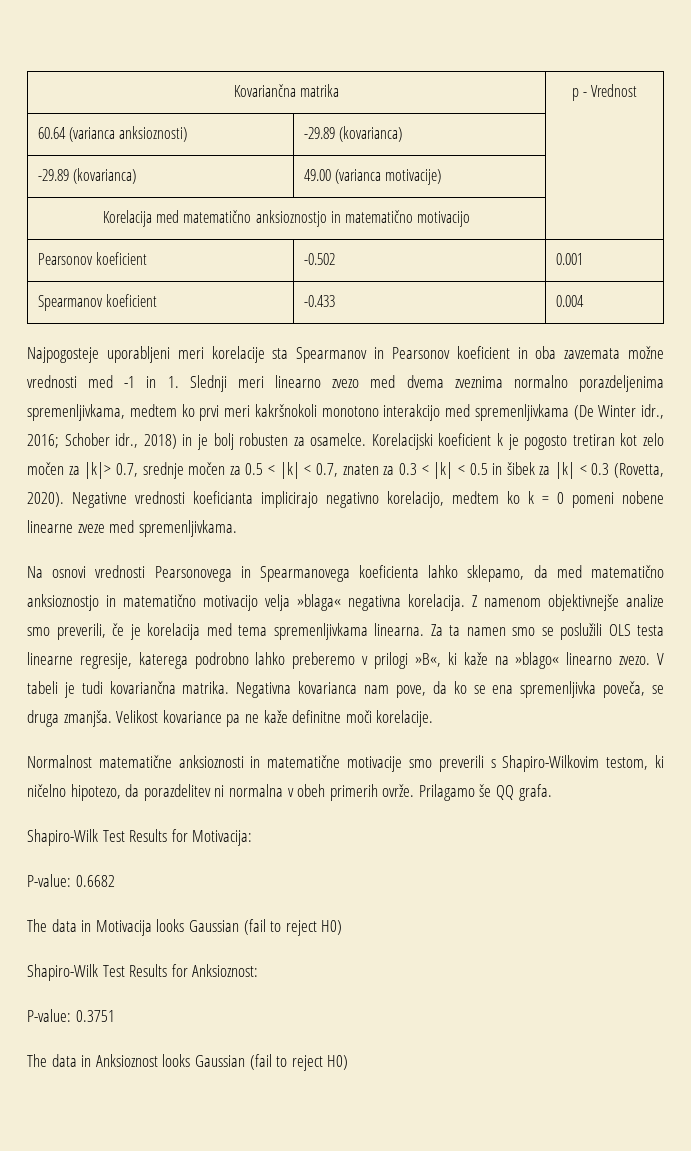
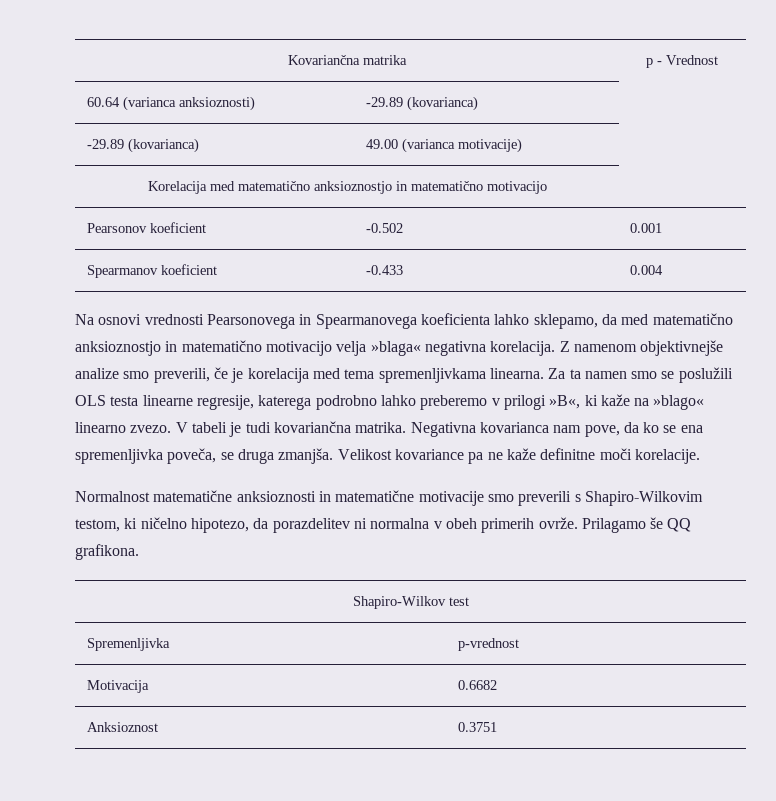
- Najpogosteje uporabljeni meri korelacije sta Spearmanov in Pearsonov koeficient in oba zavzemata možne vrednosti med -1 in 1. Slednji meri linearno zvezo med dvema zveznima normalno porazdeljenima spremenljivkama, medtem ko prvi meri kakršnokoli monotono interakcijo med spremenljivkama (De Winter idr., 2016; Schober idr., 2018) in je bolj robusten za osamelce. Korelacijski koeficient k je pogosto tretiran kot zelo močen za |k|> 0.7, srednje močen za 0.5 < |k| < 0.7, znaten za 0.3 < |k| < 0.5 in šibek za |k| < 0.3 (Rovetta, 2020). Negativne vrednosti koeficianta implicirajo negativno korelacijo, medtem ko k = 0 pomeni nobene linearne zveze med spremenljivkama.
- Prilagamo še QQ grafa.
- Shapiro-Wilk Test Results for Motivacija:
- P-value: 0.6682
- The data in Motivacija looks Gaussian (fail to reject H0)
- Shapiro-Wilk Test Results for Anksioznost:
- P-value: 0.3751
- The data in Anksioznost looks Gaussian (fail to reject H0)
+ Prilagamo še QQ grafikona.
+ Shapiro-Wilkov test
+ Spremenljivka | p-vrednost
+ Motivacija | 0.6682
+ Anksioznost | 0.3751

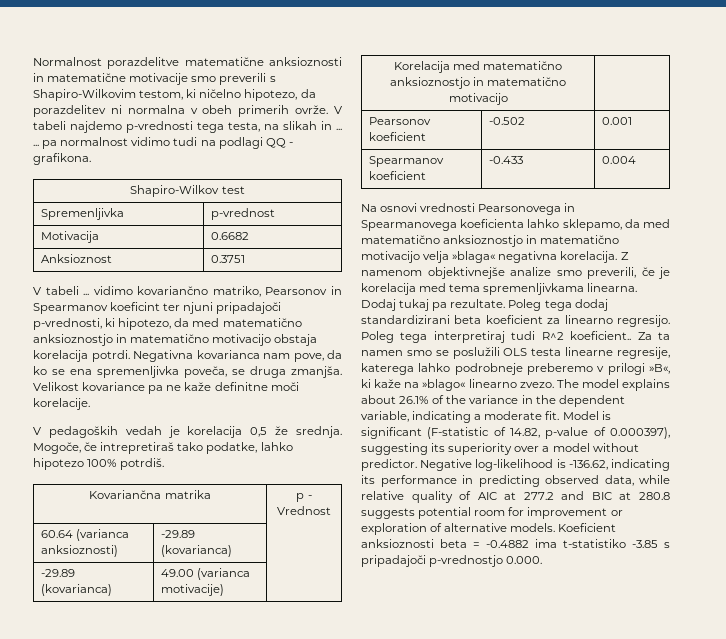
+ Normalnost porazdelitve matematične anksioznosti in matematične motivacije smo preverili s Shapiro-Wilkovim testom, ki ničelno hipotezo, da porazdelitev ni normalna v obeh primerih ovrže. V tabeli najdemo p-vrednosti tega testa, na slikah in ... ... pa normalnost vidimo tudi na podlagi QQ - grafikona.
+ Shapiro-Wilkov test
+ Spremenljivka | p-vrednost
+ Motivacija | 0.6682
+ Anksioznost | 0.3751
+ V tabeli ... vidimo kovariančno matriko, Pearsonov in Spearmanov koeficint ter njuni pripadajoči p-vrednosti, ki hipotezo, da med matematično anksioznostjo in matematično motivacijo obstaja korelacija potrdi. Negativna kovarianca nam pove, da ko se ena spremenljivka poveča, se druga zmanjša. Velikost kovariance pa ne kaže definitne moči korelacije.
+ V pedagoških vedah je korelacija 0,5 že srednja. Mogoče, če intrepretiraš tako podatke, lahko hipotezo 100% potrdiš.
+ Dodaj tukaj pa rezultate. Poleg tega dodaj standardizirani beta koeficient za linearno regresijo. Poleg tega interpretiraj tudi R^2 koeficient..
- Za ta namen smo se poslužili OLS testa linearne regresije, katerega podrobno lahko preberemo v prilogi »B«, ki kaže na »blago« linearno zvezo.
+ Za ta namen smo se poslužili OLS testa linearne regresije, katerega lahko podrobneje preberemo v prilogi »B«, ki kaže na »blago« linearno zvezo.
- V tabeli je tudi kovariančna matrika. Negativna kovarianca nam pove, da ko se ena spremenljivka poveča, se druga zmanjša. Velikost kovariance pa ne kaže definitne moči korelacije.
- Normalnost matematične anksioznosti in matematične motivacije smo preverili s Shapiro-Wilkovim testom, ki ničelno hipotezo, da porazdelitev ni normalna v obeh primerih ovrže. Prilagamo še QQ grafikona.
- Shapiro-Wilkov test
- Spremenljivka | p-vrednost
- Motivacija | 0.6682
- Anksioznost | 0.3751
+ The model explains about 26.1% of the variance in the dependent variable, indicating a moderate fit. Model is significant (F-statistic of 14.82, p-value of 0.000397), suggesting its superiority over a model without predictor. Negative log-likelihood is -136.62, indicating its performance in predicting observed data, while relative quality of AIC at 277.2 and BIC at 280.8 suggests potential room for improvement or exploration of alternative models. Koeficient anksioznosti beta = -0.4882 ima t-statistiko -3.85 s pripadajoči p-vrednostjo 0.000.

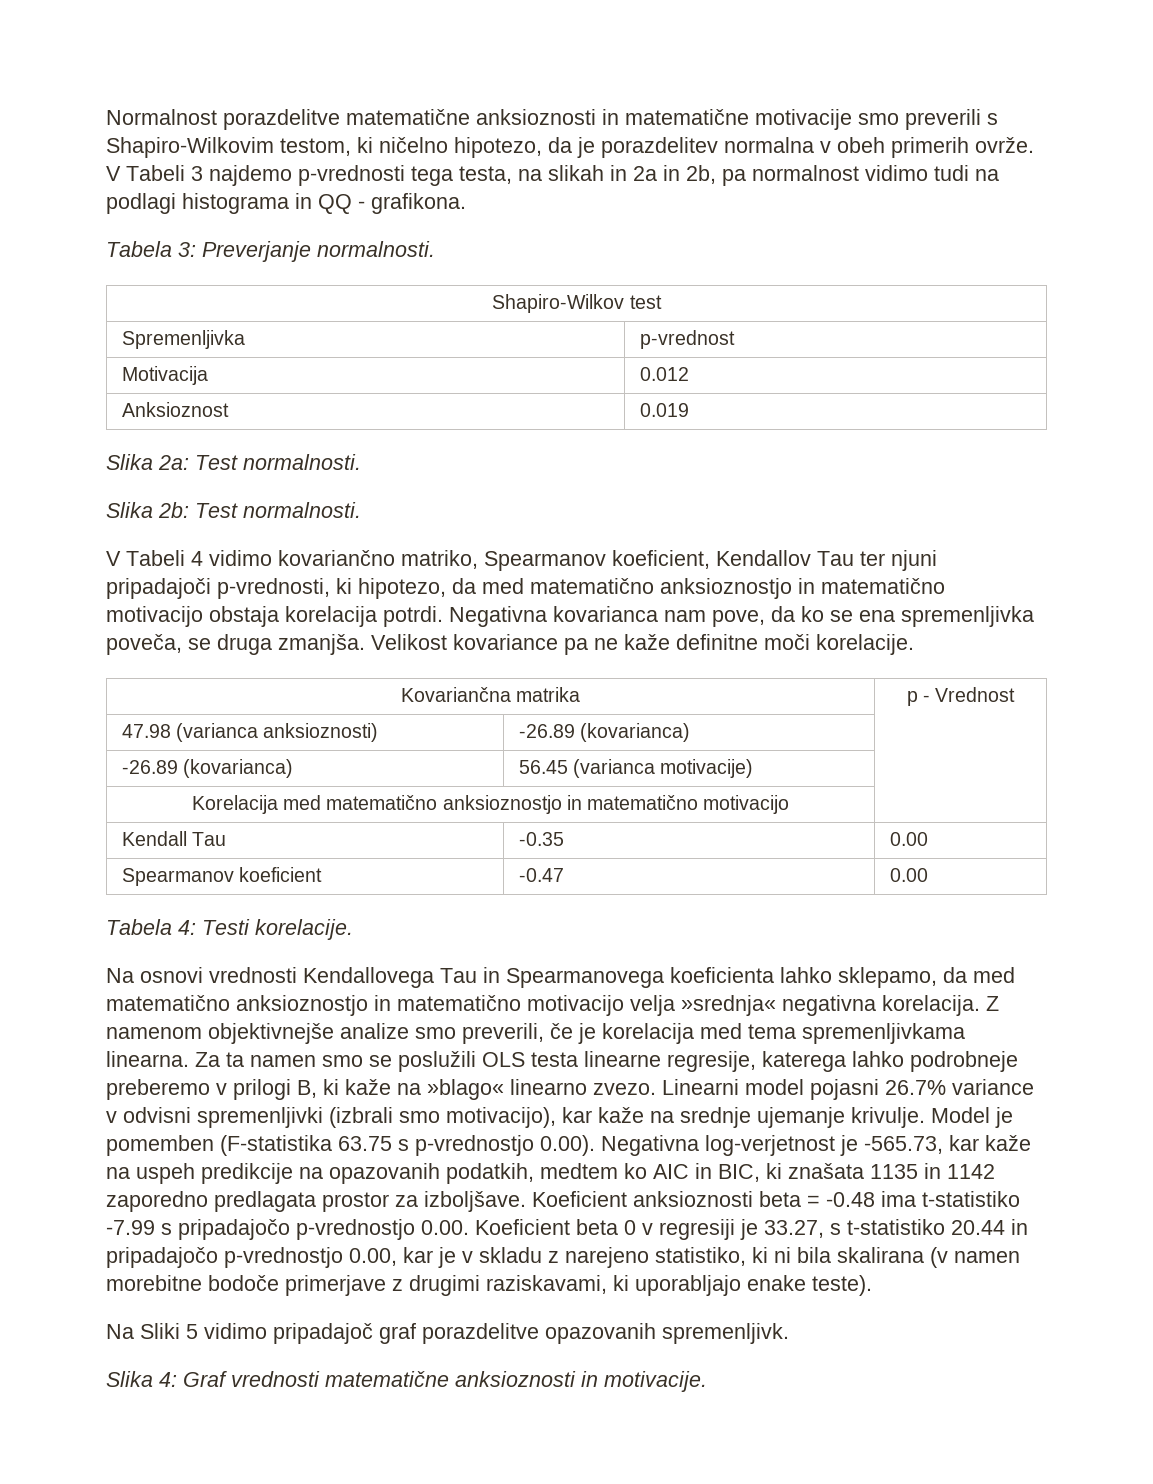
- Normalnost porazdelitve matematične anksioznosti in matematične motivacije smo preverili s Shapiro-Wilkovim testom, ki ničelno hipotezo, da porazdelitev ni normalna v obeh primerih ovrže.
+ Normalnost porazdelitve matematične anksioznosti in matematične motivacije smo preverili s Shapiro-Wilkovim testom, ki ničelno hipotezo, da je porazdelitev normalna v obeh primerih ovrže.
- V tabeli najdemo p-vrednosti tega testa, na slikah in ... ... pa normalnost vidimo tudi na podlagi QQ - grafikona.
+ V Tabeli 3 najdemo p-vrednosti tega testa, na slikah in 2a in 2b, pa normalnost vidimo tudi na podlagi histograma in QQ - grafikona.
+ Tabela 3: Preverjanje normalnosti.
- Motivacija | 0.6682
+ Motivacija | 0.012
- Anksioznost | 0.3751
- V tabeli ... vidimo kovariančno matriko, Pearsonov in Spearmanov koeficint ter njuni pripadajoči p-vrednosti, ki hipotezo, da med matematično anksioznostjo in matematično motivacijo obstaja korelacija potrdi.
+ Anksioznost | 0.019
+ Slika 2a: Test normalnosti.
+ Slika 2b: Test normalnosti.
+ V Tabeli 4 vidimo kovariančno matriko, Spearmanov koeficient, Kendallov Tau ter njuni pripadajoči p-vrednosti, ki hipotezo, da med matematično anksioznostjo in matematično motivacijo obstaja korelacija potrdi.
- V pedagoških vedah je korelacija 0,5 že srednja. Mogoče, če intrepretiraš tako podatke, lahko hipotezo 100% potrdiš.
- 60.64 (varianca anksioznosti) | -29.89 (kovarianca) |
+ 47.98 (varianca anksioznosti) | -26.89 (kovarianca) |
- -29.89 (kovarianca) | 49.00 (varianca motivacije) |
+ -26.89 (kovarianca) | 56.45 (varianca motivacije) |
- Pearsonov koeficient | -0.502 | 0.001
- Spearmanov koeficient | -0.433 | 0.004
+ Kendall Tau | -0.35 | 0.00
+ Spearmanov koeficient | -0.47 | 0.00
+ Tabela 4: Testi korelacije.
- Na osnovi vrednosti Pearsonovega in Spearmanovega koeficienta lahko sklepamo, da med matematično anksioznostjo in matematično motivacijo velja »blaga« negativna korelacija.
+ Na osnovi vrednosti Kendallovega Tau in Spearmanovega koeficienta lahko sklepamo, da med matematično anksioznostjo in matematično motivacijo velja »srednja« negativna korelacija.
- Dodaj tukaj pa rezultate. Poleg tega dodaj standardizirani beta koeficient za linearno regresijo. Poleg tega interpretiraj tudi R^2 koeficient..
- Za ta namen smo se poslužili OLS testa linearne regresije, katerega lahko podrobneje preberemo v prilogi »B«, ki kaže na »blago« linearno zvezo.
+ Za ta namen smo se poslužili OLS testa linearne regresije, katerega lahko podrobneje preberemo v prilogi B, ki kaže na »blago« linearno zvezo.
- The model explains about 26.1% of the variance in the dependent variable, indicating a moderate fit. Model is significant (F-statistic of 14.82, p-value of 0.000397), suggesting its superiority over a model without predictor. Negative log-likelihood is -136.62, indicating its performance in predicting observed data, while relative quality of AIC at 277.2 and BIC at 280.8 suggests potential room for improvement or exploration of alternative models.
+ Linearni model pojasni 26.7% variance v odvisni spremenljivki (izbrali smo motivacijo), kar kaže na srednje ujemanje krivulje. Model je pomemben (F-statistika 63.75 s p-vrednostjo 0.00). Negativna log-verjetnost je -565.73, kar kaže na uspeh predikcije na opazovanih podatkih, medtem ko AIC in BIC, ki znašata 1135 in 1142 zaporedno predlagata prostor za izboljšave.
- Koeficient anksioznosti beta = -0.4882 ima t-statistiko -3.85 s pripadajoči p-vrednostjo 0.000.
+ Koeficient anksioznosti beta = -0.48 ima t-statistiko -7.99 s pripadajočo p-vrednostjo 0.00. Koeficient beta 0 v regresiji je 33.27, s t-statistiko 20.44 in pripadajočo p-vrednostjo 0.00, kar je v skladu z narejeno statistiko, ki ni bila skalirana (v namen morebitne bodoče primerjave z drugimi raziskavami, ki uporabljajo enake teste).
+ Na Sliki 5 vidimo pripadajoč graf porazdelitve opazovanih spremenljivk.
+ Slika 4: Graf vrednosti matematične anksioznosti in motivacije.

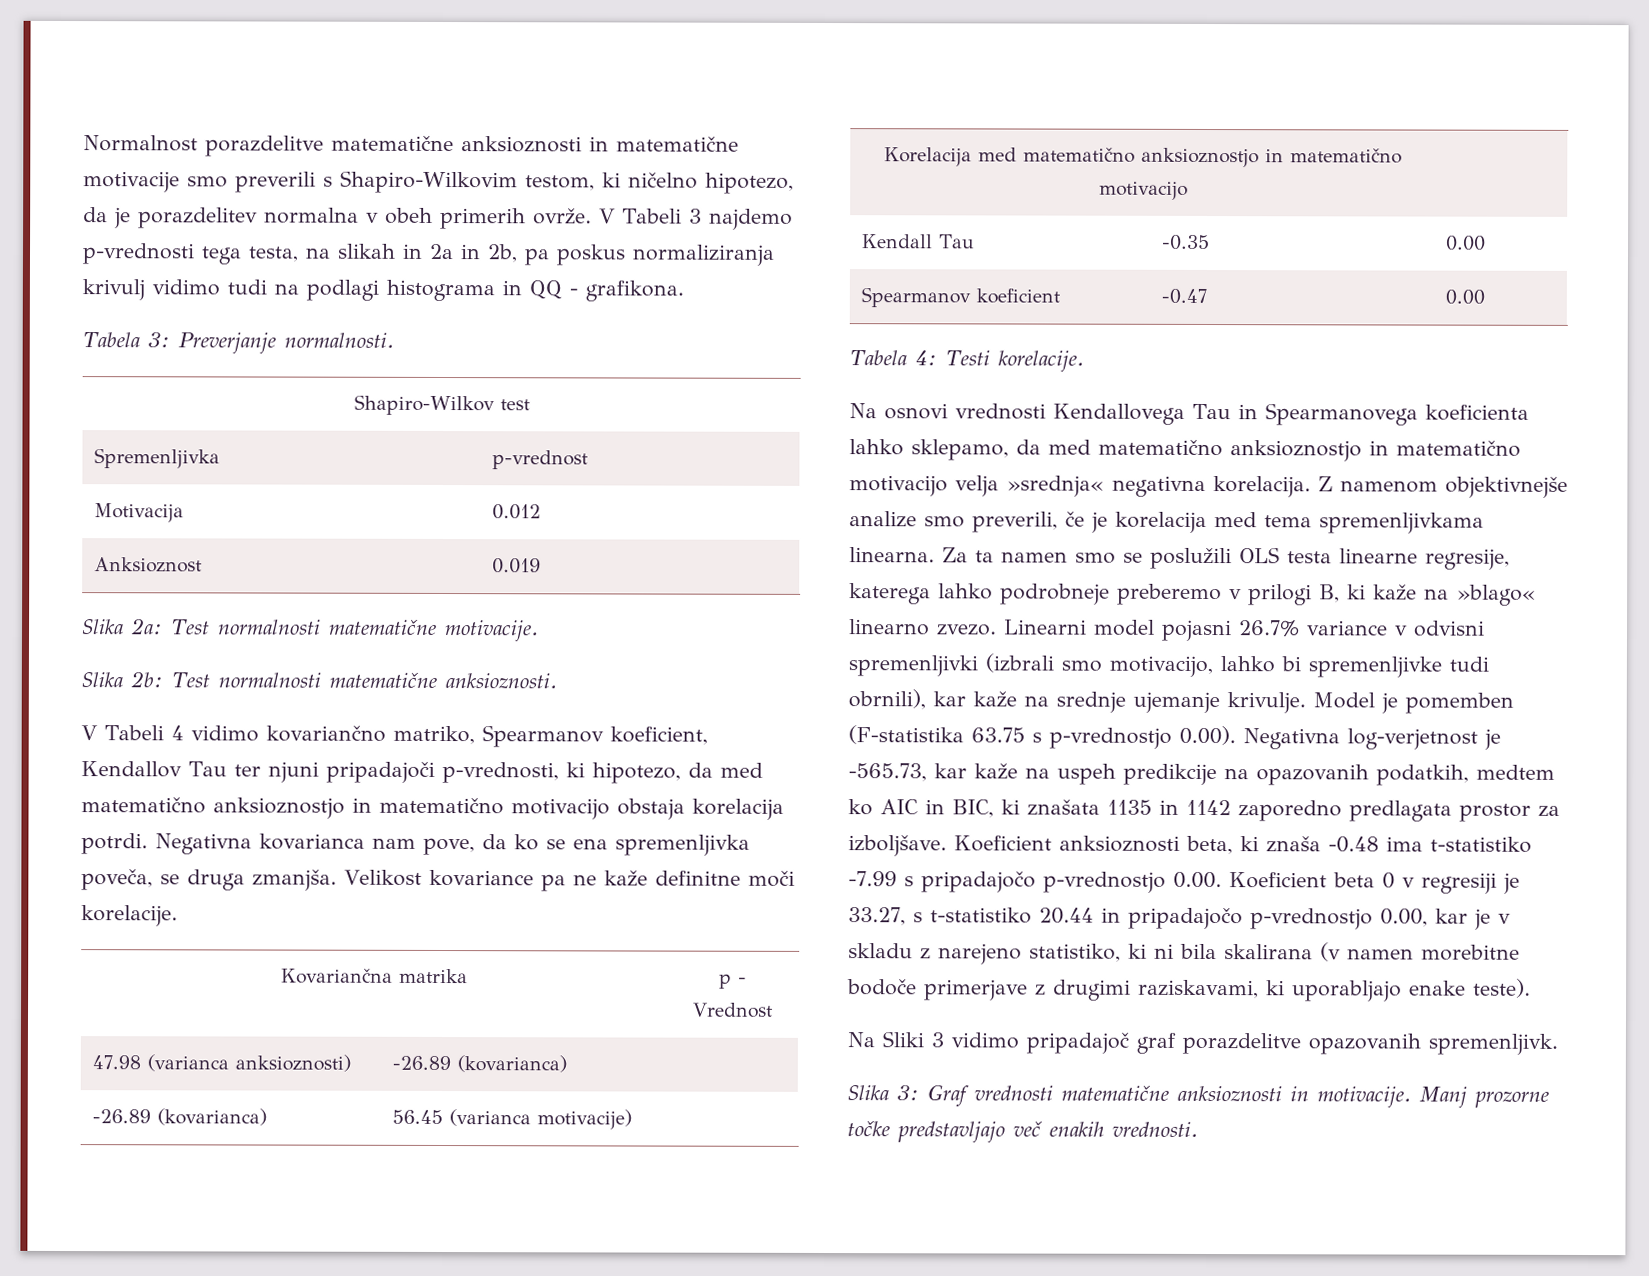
- V Tabeli 3 najdemo p-vrednosti tega testa, na slikah in 2a in 2b, pa normalnost vidimo tudi na podlagi histograma in QQ - grafikona.
+ V Tabeli 3 najdemo p-vrednosti tega testa, na slikah in 2a in 2b, pa poskus normaliziranja krivulj vidimo tudi na podlagi histograma in QQ - grafikona.
- Slika 2a: Test normalnosti.
+ Slika 2a: Test normalnosti matematične motivacije.
- Slika 2b: Test normalnosti.
+ Slika 2b: Test normalnosti matematične anksioznosti.
- Linearni model pojasni 26.7% variance v odvisni spremenljivki (izbrali smo motivacijo), kar kaže na srednje ujemanje krivulje.
+ Linearni model pojasni 26.7% variance v odvisni spremenljivki (izbrali smo motivacijo, lahko bi spremenljivke tudi obrnili), kar kaže na srednje ujemanje krivulje.
- Koeficient anksioznosti beta = -0.48 ima t-statistiko -7.99 s pripadajočo p-vrednostjo 0.00. Koeficient beta 0 v regresiji je 33.27, s t-statistiko 20.44 in pripadajočo p-vrednostjo 0.00, kar je v skladu z narejeno statistiko, ki ni bila skalirana (v namen morebitne bodoče primerjave z drugimi raziskavami, ki uporabljajo enake teste).
+ Koeficient anksioznosti beta, ki znaša -0.48 ima t-statistiko -7.99 s pripadajočo p-vrednostjo 0.00. Koeficient beta 0 v regresiji je 33.27, s t-statistiko 20.44 in pripadajočo p-vrednostjo 0.00, kar je v skladu z narejeno statistiko, ki ni bila skalirana (v namen morebitne bodoče primerjave z drugimi raziskavami, ki uporabljajo enake teste).
- Na Sliki 5 vidimo pripadajoč graf porazdelitve opazovanih spremenljivk.
+ Na Sliki 3 vidimo pripadajoč graf porazdelitve opazovanih spremenljivk.
- Slika 4: Graf vrednosti matematične anksioznosti in motivacije.
+ Slika 3: Graf vrednosti matematične anksioznosti in motivacije.
+ Manj prozorne točke predstavljajo več enakih vrednosti.

